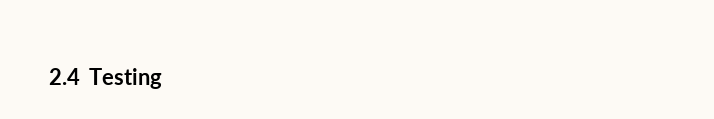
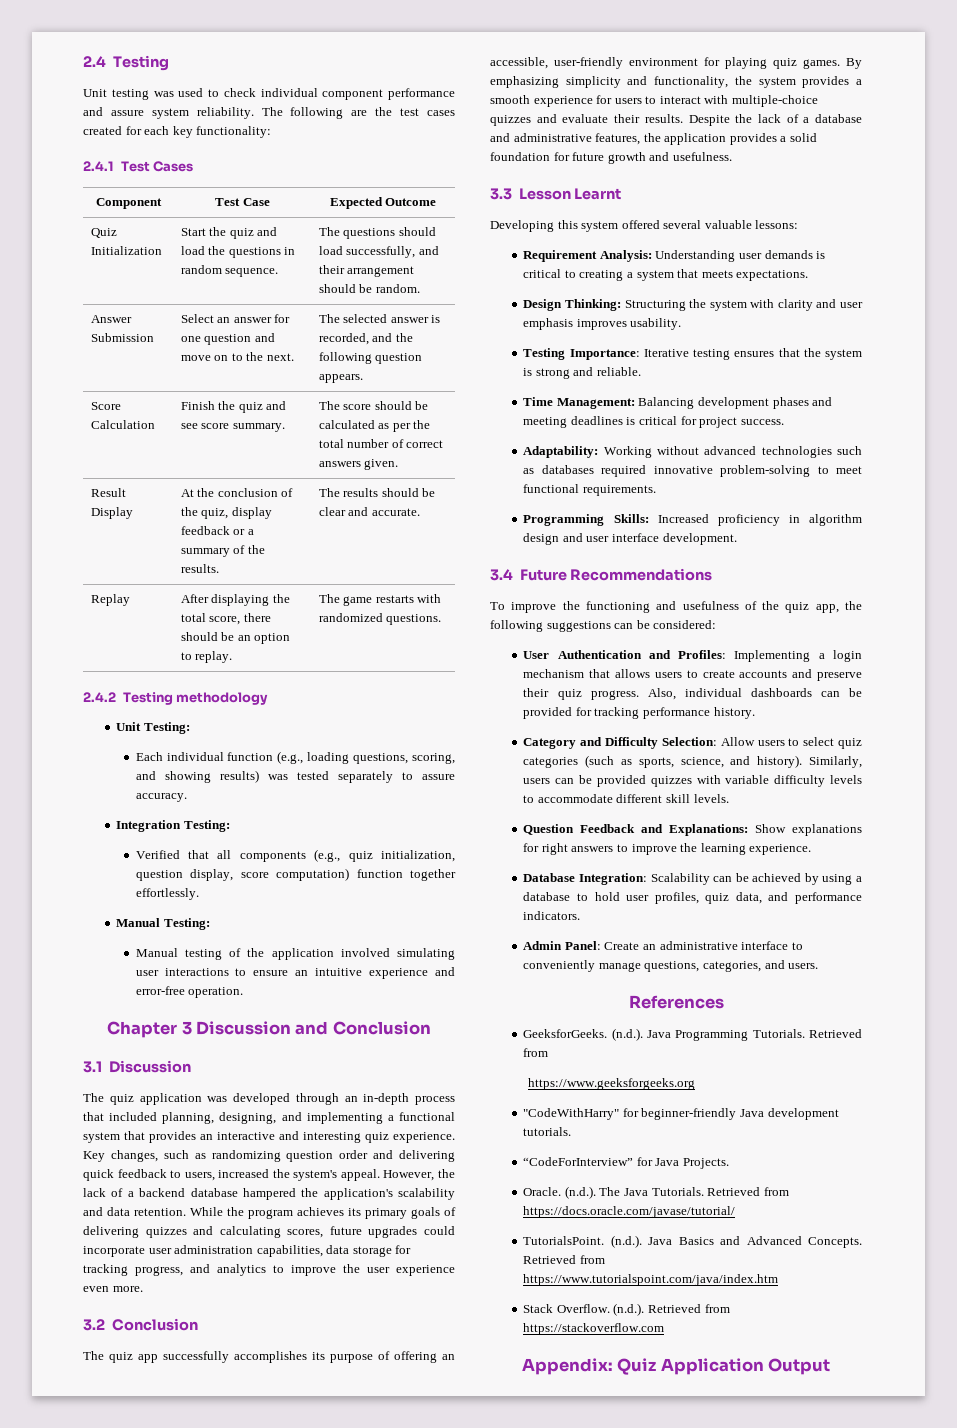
+ Unit testing was used to check individual component performance and assure system reliability. The following are the test cases created for each key functionality:
+ 2.4.1 Test Cases
+ Component | Test Case | Expected Outcome
+ Quiz Initialization | Start the quiz and load the questions in random sequence. | The questions should load successfully, and their arrangement should be random.
+ Answer Submission | Select an answer for one question and move on to the next. | The selected answer is recorded, and the following question appears.
+ Score Calculation | Finish the quiz and see score summary. | The score should be calculated as per the total number of correct answers given.
+ Result Display | At the conclusion of the quiz, display feedback or a summary of the results. | The results should be clear and accurate.
+ Replay | After displaying the total score, there should be an option to replay. | The game restarts with randomized questions.
+ 2.4.2 Testing methodology
+ Unit Testing:
+ Each individual function (e.g., loading questions, scoring, and showing results) was tested separately to assure accuracy.
+ Integration Testing:
+ Verified that all components (e.g., quiz initialization, question display, score computation) function together effortlessly.
+ Manual Testing:
+ Manual testing of the application involved simulating user interactions to ensure an intuitive experience and error-free operation.
+ Chapter 3 Discussion and Conclusion
+ 3.1 Discussion
+ The quiz application was developed through an in-depth process that included planning, designing, and implementing a functional system that provides an interactive and interesting quiz experience. Key changes, such as randomizing question order and delivering quick feedback to users, increased the system's appeal. However, the lack of a backend database hampered the application's scalability and data retention. While the program achieves its primary goals of delivering quizzes and calculating scores, future upgrades could incorporate user administration capabilities, data storage for tracking progress, and analytics to improve the user experience even more.
+ 3.2 Conclusion
+ The quiz app successfully accomplishes its purpose of offering an accessible, user-friendly environment for playing quiz games. By emphasizing simplicity and functionality, the system provides a smooth experience for users to interact with multiple-choice quizzes and evaluate their results. Despite the lack of a database and administrative features, the application provides a solid foundation for future growth and usefulness.
+ 3.3 Lesson Learnt
+ Developing this system offered several valuable lessons:
+ Requirement Analysis: Understanding user demands is critical to creating a system that meets expectations.
+ Design Thinking: Structuring the system with clarity and user emphasis improves usability.
+ Testing Importance: Iterative testing ensures that the system is strong and reliable.
+ Time Management: Balancing development phases and meeting deadlines is critical for project success.
+ Adaptability: Working without advanced technologies such as databases required innovative problem-solving to meet functional requirements.
+ Programming Skills: Increased proficiency in algorithm design and user interface development.
+ 3.4 Future Recommendations
+ To improve the functioning and usefulness of the quiz app, the following suggestions can be considered:
+ User Authentication and Profiles: Implementing a login mechanism that allows users to create accounts and preserve their quiz progress. Also, individual dashboards can be provided for tracking performance history.
+ Category and Difficulty Selection: Allow users to select quiz categories (such as sports, science, and history). Similarly, users can be provided quizzes with variable difficulty levels to accommodate different skill levels.
+ Question Feedback and Explanations: Show explanations for right answers to improve the learning experience.
+ Database Integration: Scalability can be achieved by using a database to hold user profiles, quiz data, and performance indicators.
+ Admin Panel: Create an administrative interface to conveniently manage questions, categories, and users.
+ References
+ GeeksforGeeks. (n.d.). Java Programming Tutorials. Retrieved from
+ https://www.geeksforgeeks.org
+ "CodeWithHarry" for beginner-friendly Java development tutorials.
+ “CodeForInterview” for Java Projects.
+ Oracle. (n.d.). The Java Tutorials. Retrieved from https://docs.oracle.com/javase/tutorial/
+ TutorialsPoint. (n.d.). Java Basics and Advanced Concepts. Retrieved from https://www.tutorialspoint.com/java/index.htm
+ Stack Overflow. (n.d.). Retrieved from https://stackoverflow.com
+ Appendix: Quiz Application Output

